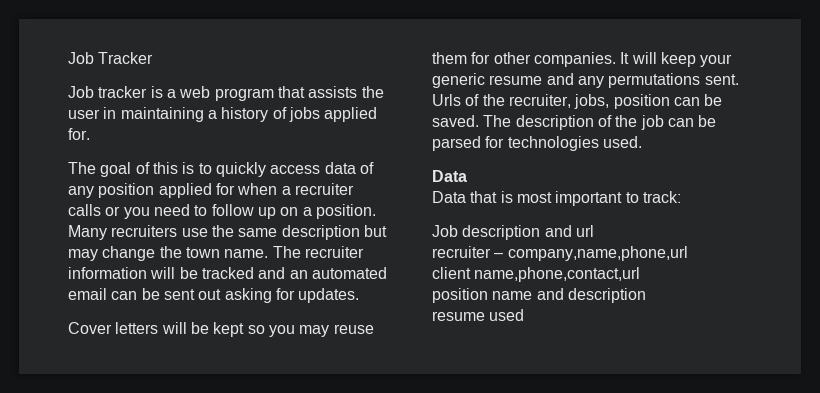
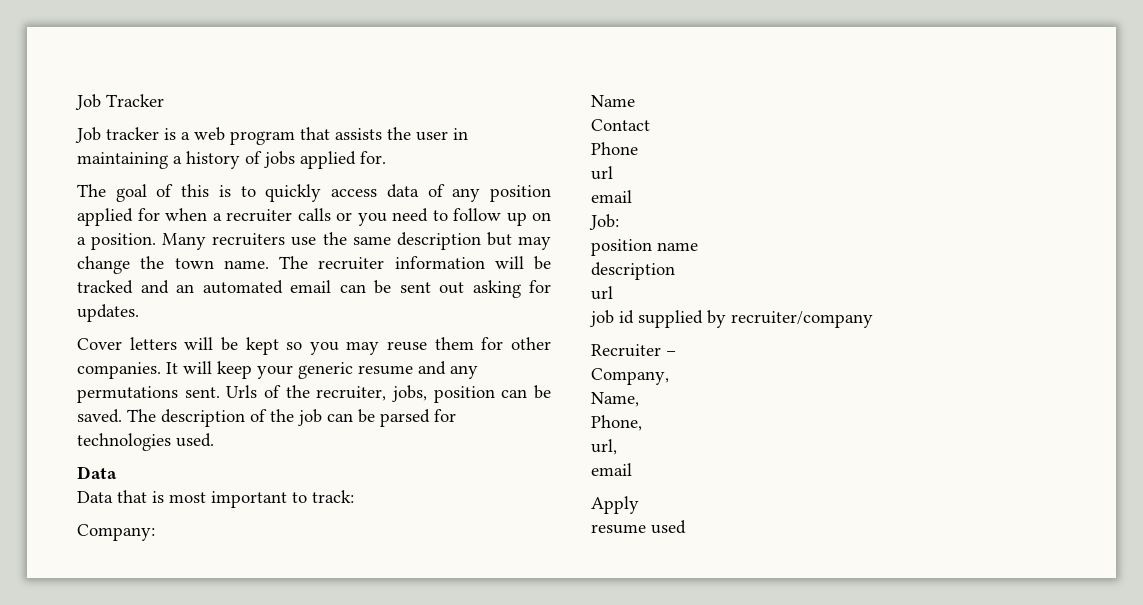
- Job description and url
- recruiter – company,name,phone,url
- client name,phone,contact,url
+ Company:
+ Name
+ Contact
+ Phone
+ url
+ email
+ Job:
- position name and description
+ position name
+ description
+ url
+ job id supplied by recruiter/company
+ Recruiter –
+ Company,
+ Name,
+ Phone,
+ url,
+ email
+ Apply

